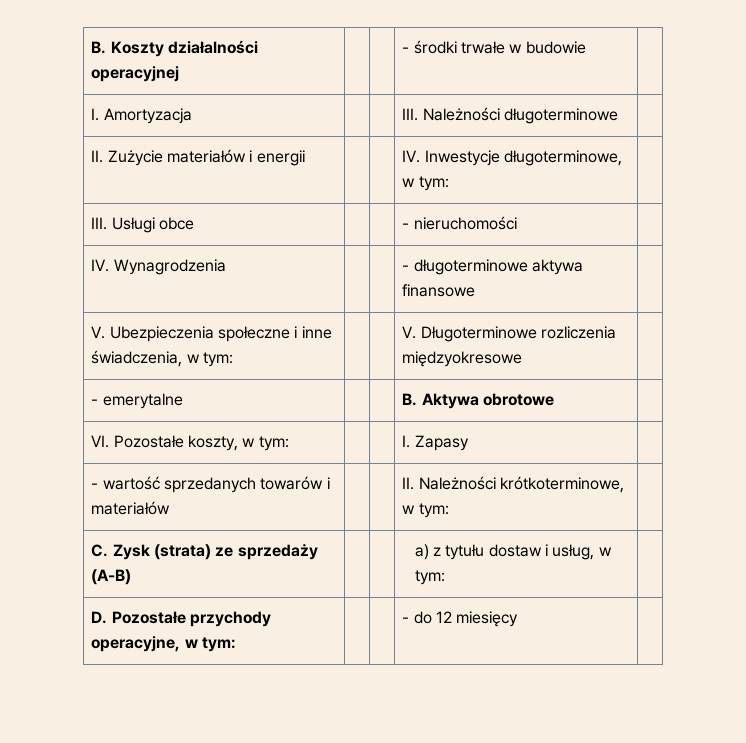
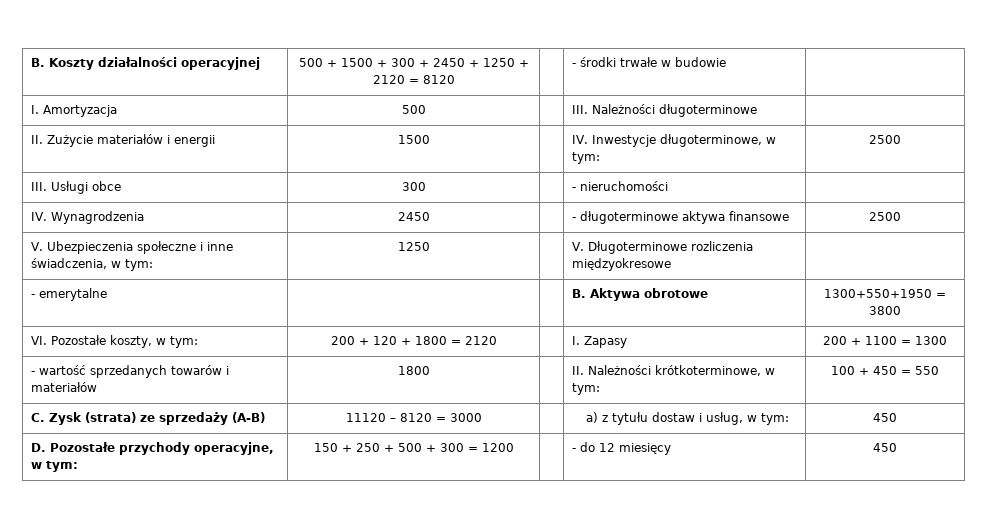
- B. Koszty działalności operacyjnej | | | - środki trwałe w budowie |
+ B. Koszty działalności operacyjnej | 500 + 1500 + 300 + 2450 + 1250 + 2120 = 8120 | | - środki trwałe w budowie |
- I. Amortyzacja | | | III. Należności długoterminowe |
+ I. Amortyzacja | 500 | | III. Należności długoterminowe |
- II. Zużycie materiałów i energii | | | IV. Inwestycje długoterminowe, w tym: |
+ II. Zużycie materiałów i energii | 1500 | | IV. Inwestycje długoterminowe, w tym: | 2500
- III. Usługi obce | | | - nieruchomości |
+ III. Usługi obce | 300 | | - nieruchomości |
- IV. Wynagrodzenia | | | - długoterminowe aktywa finansowe |
+ IV. Wynagrodzenia | 2450 | | - długoterminowe aktywa finansowe | 2500
- V. Ubezpieczenia społeczne i inne świadczenia, w tym: | | | V. Długoterminowe rozliczenia międzyokresowe |
+ V. Ubezpieczenia społeczne i inne świadczenia, w tym: | 1250 | | V. Długoterminowe rozliczenia międzyokresowe |
- - emerytalne | | | B. Aktywa obrotowe |
+ - emerytalne | | | B. Aktywa obrotowe | 1300+550+1950 = 3800
- VI. Pozostałe koszty, w tym: | | | I. Zapasy |
+ VI. Pozostałe koszty, w tym: | 200 + 120 + 1800 = 2120 | | I. Zapasy | 200 + 1100 = 1300
- - wartość sprzedanych towarów i materiałów | | | II. Należności krótkoterminowe, w tym: |
+ - wartość sprzedanych towarów i materiałów | 1800 | | II. Należności krótkoterminowe, w tym: | 100 + 450 = 550
- C. Zysk (strata) ze sprzedaży (A-B) | | | a) z tytułu dostaw i usług, w tym: |
+ C. Zysk (strata) ze sprzedaży (A-B) | 11120 – 8120 = 3000 | | a) z tytułu dostaw i usług, w tym: | 450
- D. Pozostałe przychody operacyjne, w tym: | | | - do 12 miesięcy |
+ D. Pozostałe przychody operacyjne, w tym: | 150 + 250 + 500 + 300 = 1200 | | - do 12 miesięcy | 450

